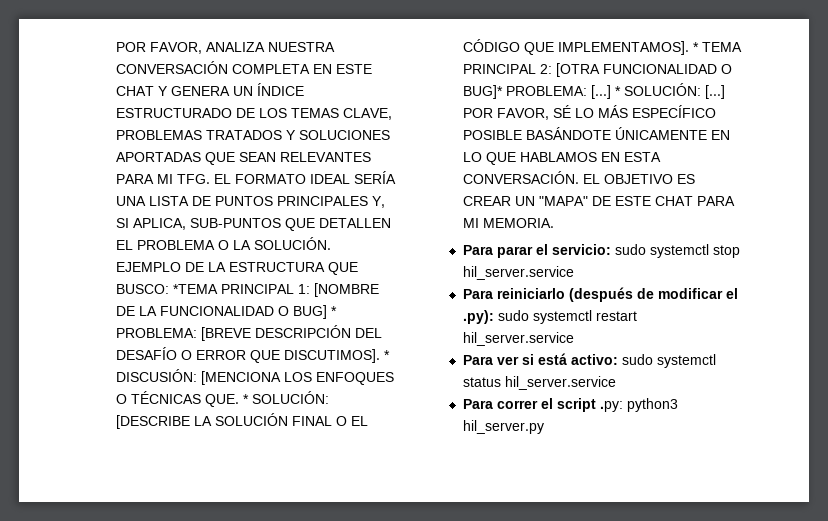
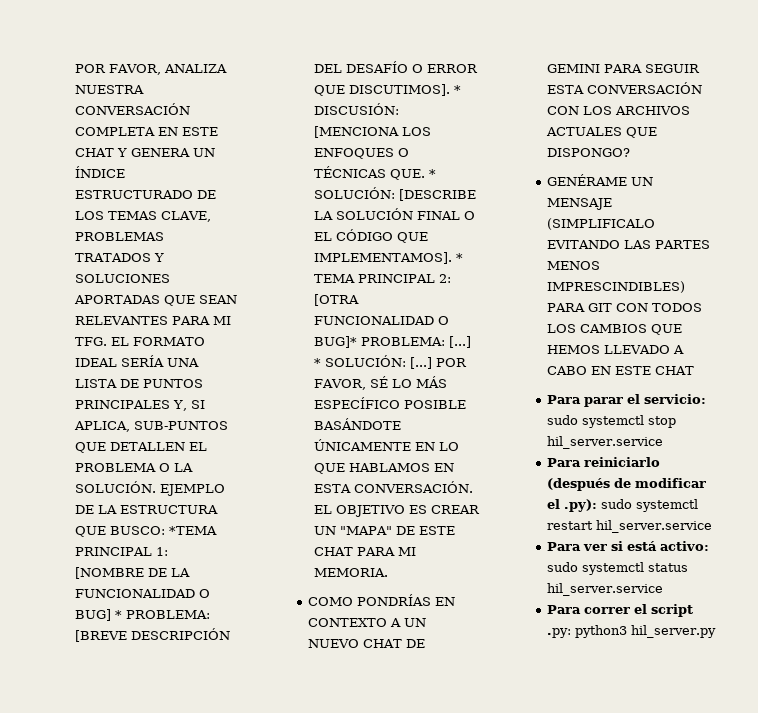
+ COMO PONDRÍAS EN CONTEXTO A UN NUEVO CHAT DE GEMINI PARA SEGUIR ESTA CONVERSACIÓN CON LOS ARCHIVOS ACTUALES QUE DISPONGO?
+ GENÉRAME UN MENSAJE (SIMPLIFICALO EVITANDO LAS PARTES MENOS IMPRESCINDIBLES) PARA GIT CON TODOS LOS CAMBIOS QUE HEMOS LLEVADO A CABO EN ESTE CHAT

